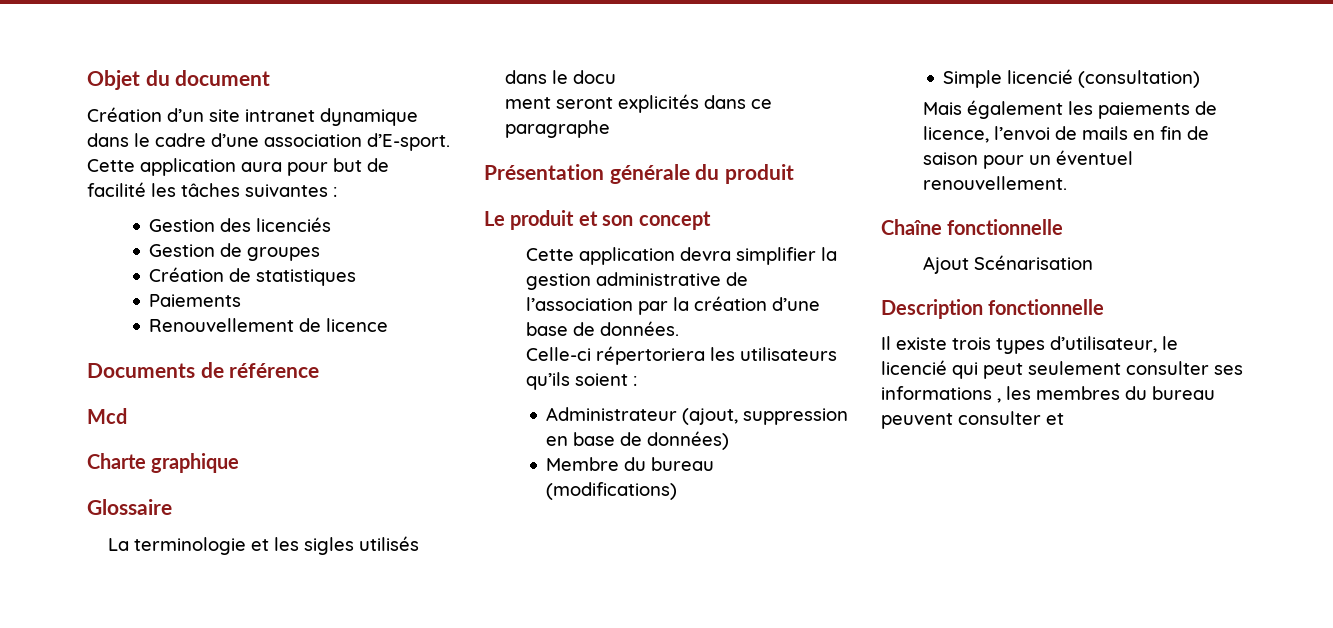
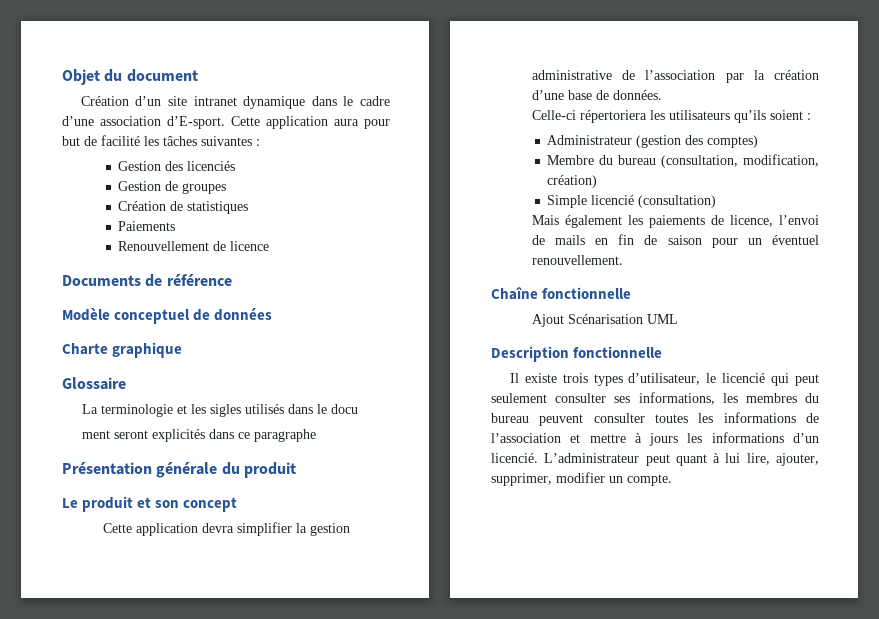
- Mcd
+ Modèle conceptuel de données
- Administrateur (ajout, suppression en base de données)
+ Administrateur (gestion des comptes)
- Membre du bureau (modifications)
+ Membre du bureau (consultation, modification, création)
- Ajout Scénarisation
+ Ajout Scénarisation UML
- Il existe trois types d’utilisateur, le licencié qui peut seulement consulter ses informations , les membres du bureau peuvent consulter et
+ Il existe trois types d’utilisateur, le licencié qui peut seulement consulter ses informations, les membres du bureau peuvent consulter toutes les informations de l’association et mettre à jours les informations d’un licencié. L’administrateur peut quant à lui lire, ajouter, supprimer, modifier un compte.

